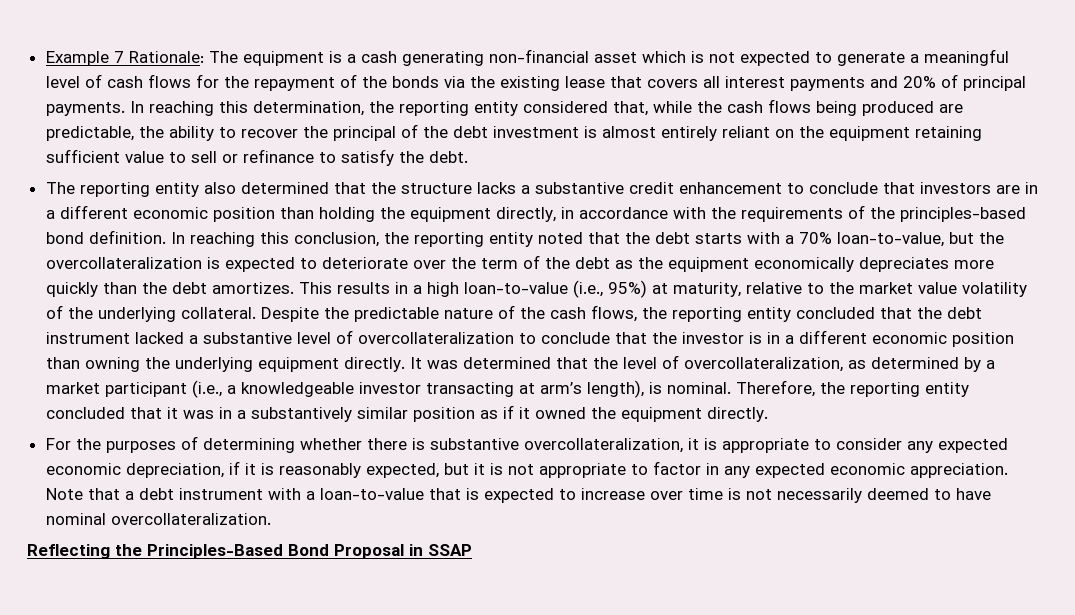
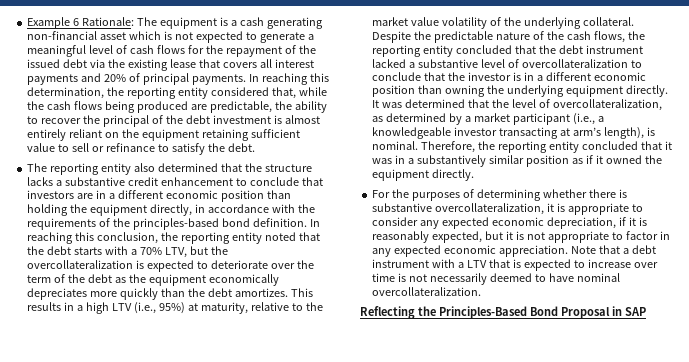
- Example 7 Rationale: The equipment is a cash generating non-financial asset which is not expected to generate a meaningful level of cash flows for the repayment of the bonds via the existing lease that covers all interest payments and 20% of principal payments.
+ Example 6 Rationale: The equipment is a cash generating non-financial asset which is not expected to generate a meaningful level of cash flows for the repayment of the issued debt via the existing lease that covers all interest payments and 20% of principal payments.
- In reaching this conclusion, the reporting entity noted that the debt starts with a 70% loan-to-value, but the overcollateralization is expected to deteriorate over the term of the debt as the equipment economically depreciates more quickly than the debt amortizes.
+ In reaching this conclusion, the reporting entity noted that the debt starts with a 70% LTV, but the overcollateralization is expected to deteriorate over the term of the debt as the equipment economically depreciates more quickly than the debt amortizes.
- This results in a high loan-to-value (i.e., 95%) at maturity, relative to the market value volatility of the underlying collateral.
+ This results in a high LTV (i.e., 95%) at maturity, relative to the market value volatility of the underlying collateral.
- Note that a debt instrument with a loan-to-value that is expected to increase over time is not necessarily deemed to have nominal overcollateralization.
+ Note that a debt instrument with a LTV that is expected to increase over time is not necessarily deemed to have nominal overcollateralization.
- Reflecting the Principles-Based Bond Proposal in SSAP
+ Reflecting the Principles-Based Bond Proposal in SAP

